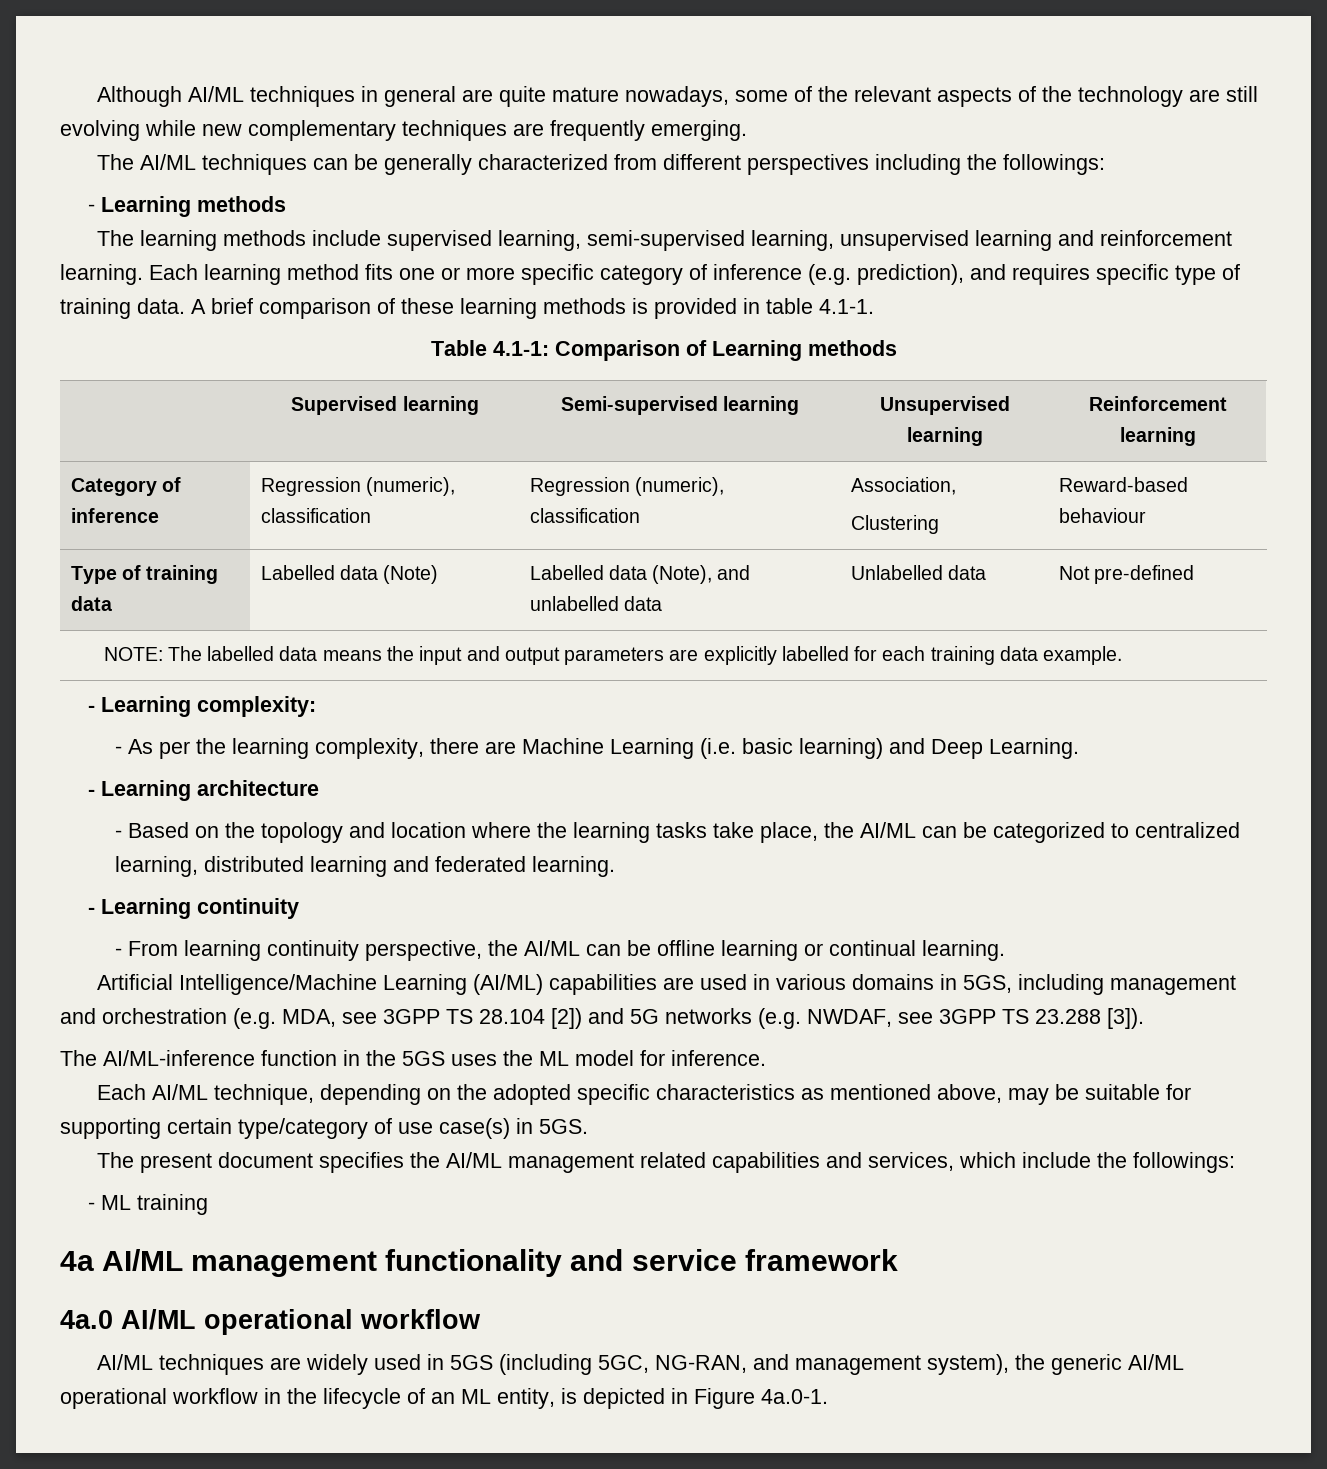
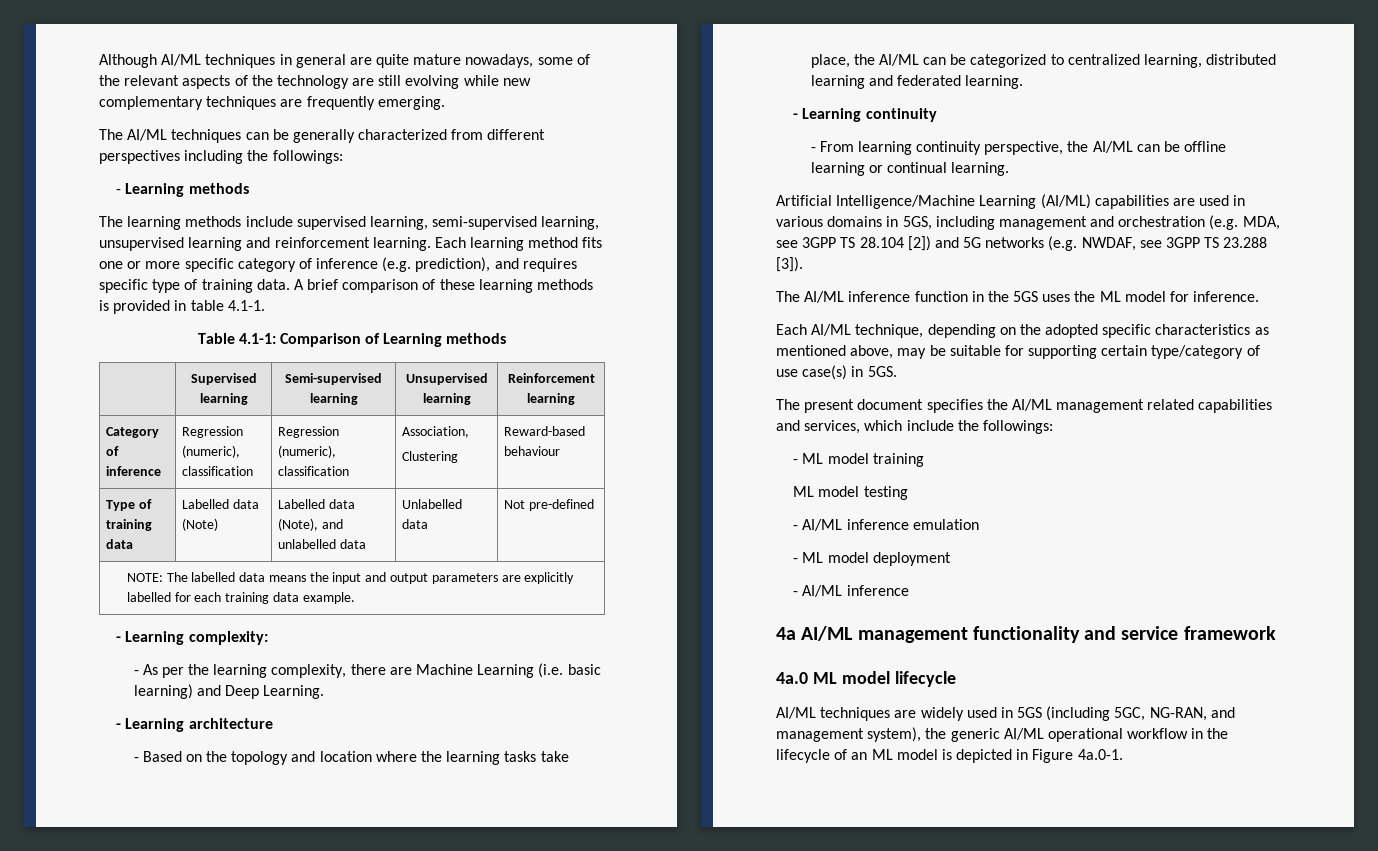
- The AI/ML-inference function in the 5GS uses the ML model for inference.
+ The AI/ML inference function in the 5GS uses the ML model for inference.
- - ML training
+ - ML model training
+ ML model testing
+ - AI/ML inference emulation
+ - ML model deployment
+ - AI/ML inference
- 4a.0 AI/ML operational workflow
+ 4a.0 ML model lifecycle
- AI/ML techniques are widely used in 5GS (including 5GC, NG-RAN, and management system), the generic AI/ML operational workflow in the lifecycle of an ML entity, is depicted in Figure 4a.0-1.
+ AI/ML techniques are widely used in 5GS (including 5GC, NG-RAN, and management system), the generic AI/ML operational workflow in the lifecycle of an ML model is depicted in Figure 4a.0-1.

